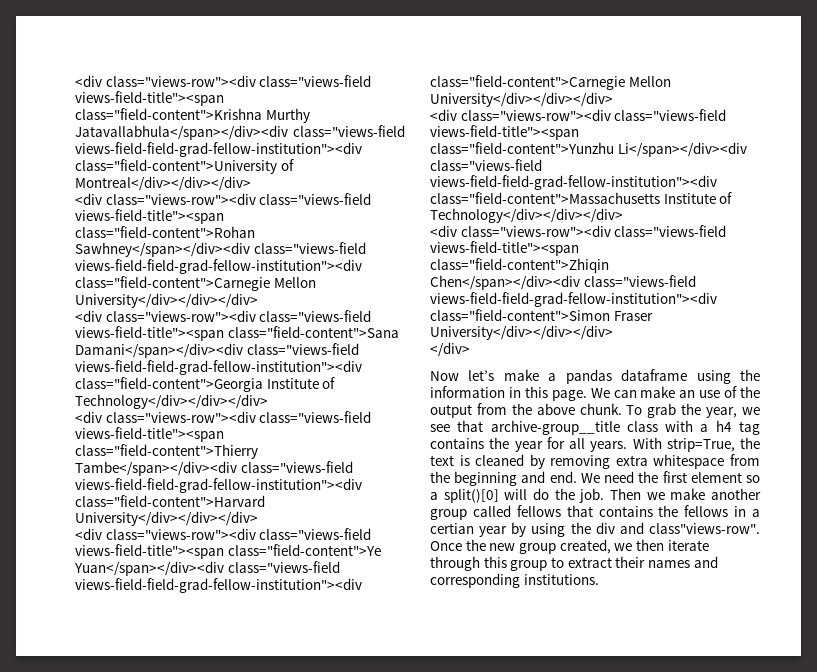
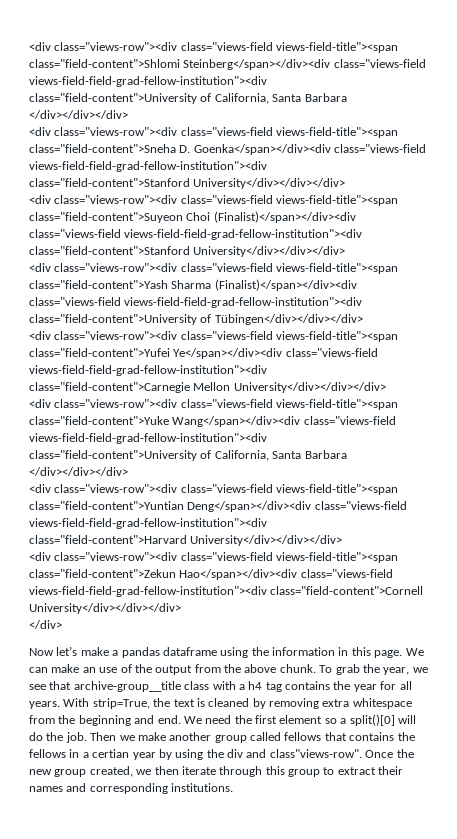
- <div class="views-row"><div class="views-field views-field-title"><span class="field-content">Krishna Murthy Jatavallabhula</span></div><div class="views-field views-field-field-grad-fellow-institution"><div class="field-content">University of Montreal</div></div></div>
- <div class="views-row"><div class="views-field views-field-title"><span class="field-content">Rohan Sawhney</span></div><div class="views-field views-field-field-grad-fellow-institution"><div class="field-content">Carnegie Mellon University</div></div></div>
- <div class="views-row"><div class="views-field views-field-title"><span class="field-content">Sana Damani</span></div><div class="views-field views-field-field-grad-fellow-institution"><div class="field-content">Georgia Institute of Technology</div></div></div>
- <div class="views-row"><div class="views-field views-field-title"><span class="field-content">Thierry Tambe</span></div><div class="views-field views-field-field-grad-fellow-institution"><div class="field-content">Harvard University</div></div></div>
+ <div class="views-row"><div class="views-field views-field-title"><span class="field-content">Shlomi Steinberg</span></div><div class="views-field views-field-field-grad-fellow-institution"><div class="field-content">University of California, Santa Barbara </div></div></div>
+ <div class="views-row"><div class="views-field views-field-title"><span class="field-content">Sneha D. Goenka</span></div><div class="views-field views-field-field-grad-fellow-institution"><div class="field-content">Stanford University</div></div></div>
+ <div class="views-row"><div class="views-field views-field-title"><span class="field-content">Suyeon Choi (Finalist)</span></div><div class="views-field views-field-field-grad-fellow-institution"><div class="field-content">Stanford University</div></div></div>
+ <div class="views-row"><div class="views-field views-field-title"><span class="field-content">Yash Sharma (Finalist)</span></div><div class="views-field views-field-field-grad-fellow-institution"><div class="field-content">University of Tübingen</div></div></div>
+ <div class="views-row"><div class="views-field views-field-title"><span class="field-content">Yufei Ye</span></div><div class="views-field views-field-field-grad-fellow-institution"><div class="field-content">Carnegie Mellon University</div></div></div>
+ <div class="views-row"><div class="views-field views-field-title"><span class="field-content">Yuke Wang</span></div><div class="views-field views-field-field-grad-fellow-institution"><div class="field-content">University of California, Santa Barbara </div></div></div>
+ <div class="views-row"><div class="views-field views-field-title"><span class="field-content">Yuntian Deng</span></div><div class="views-field views-field-field-grad-fellow-institution"><div class="field-content">Harvard University</div></div></div>
- <div class="views-row"><div class="views-field views-field-title"><span class="field-content">Ye Yuan</span></div><div class="views-field views-field-field-grad-fellow-institution"><div class="field-content">Carnegie Mellon University</div></div></div>
- <div class="views-row"><div class="views-field views-field-title"><span class="field-content">Yunzhu Li</span></div><div class="views-field views-field-field-grad-fellow-institution"><div class="field-content">Massachusetts Institute of Technology</div></div></div>
- <div class="views-row"><div class="views-field views-field-title"><span class="field-content">Zhiqin Chen</span></div><div class="views-field views-field-field-grad-fellow-institution"><div class="field-content">Simon Fraser University</div></div></div>
+ <div class="views-row"><div class="views-field views-field-title"><span class="field-content">Zekun Hao</span></div><div class="views-field views-field-field-grad-fellow-institution"><div class="field-content">Cornell University</div></div></div>

